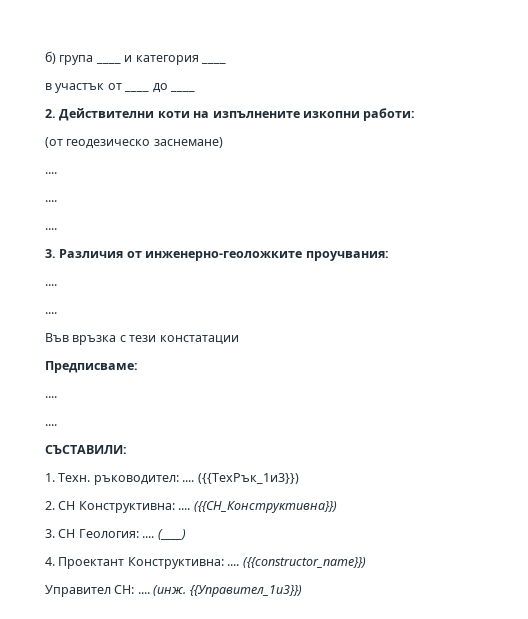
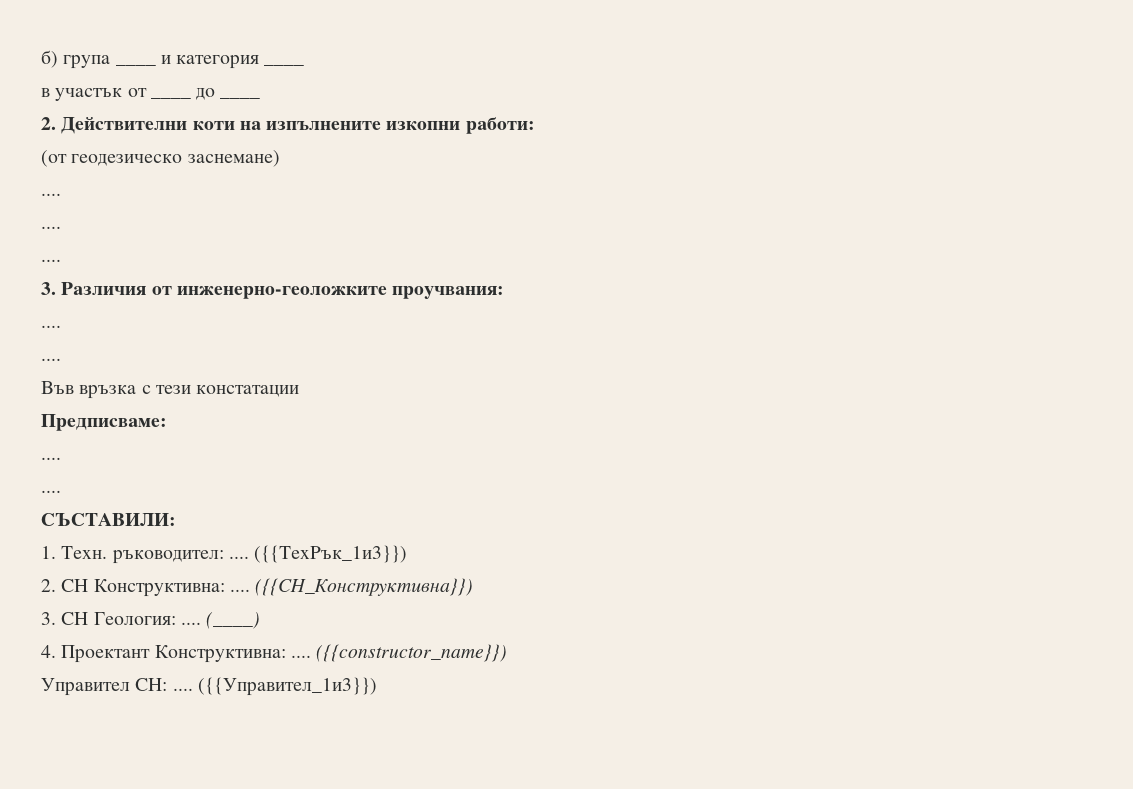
- (инж. {{Управител_1и3}})
+ ({{Управител_1и3}})

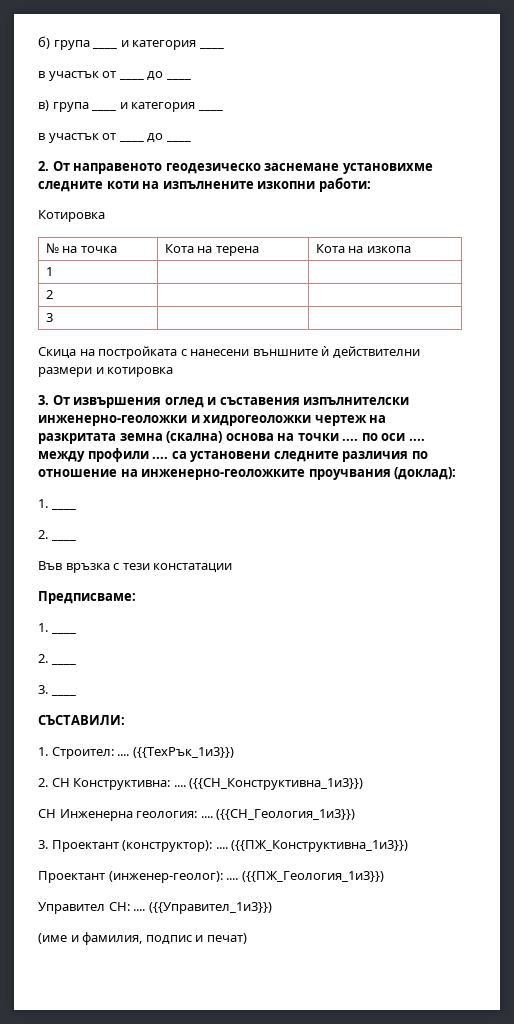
- 2. Действителни коти на изпълнените изкопни работи:
+ в) група ____ и категория ____
+ в участък от ____ до ____
+ 2. От направеното геодезическо заснемане установихме следните коти на изпълнените изкопни работи:
- (от геодезическо заснемане)
- ....
- ....
- ....
- 3. Различия от инженерно-геоложките проучвания:
- ....
- ....
+ Котировка
+ № на точка | Кота на терена | Кота на изкопа
+ 1 | |
+ 2 | |
+ 3 | |
+ Скица на постройката с нанесени външните ѝ действителни размери и котировка
+ 3. От извършения оглед и съставения изпълнителски инженерно-геоложки и хидрогеоложки чертеж на разкритата земна (скална) основа на точки .... по оси .... между профили .... са установени следните различия по отношение на инженерно-геоложките проучвания (доклад):
+ 1. ____
+ 2. ____
  Предписваме:
- ....
- ....
+ 1. ____
+ 2. ____
+ 3. ____
- 1. Техн. ръководител: ....
+ 1. Строител: ....
- ({{СН_Конструктивна}})
- 3. СН Геология: .... (____)
- 4. Проектант Конструктивна: .... ({{constructor_name}})
+ ({{СН_Конструктивна_1и3}})
+ СН Инженерна геология: .... ({{СН_Геология_1и3}})
+ 3. Проектант (конструктор): .... ({{ПЖ_Конструктивна_1и3}})
+ Проектант (инженер-геолог): .... ({{ПЖ_Геология_1и3}})
  Управител СН: .... ({{Управител_1и3}})
+ (име и фамилия, подпис и печат)

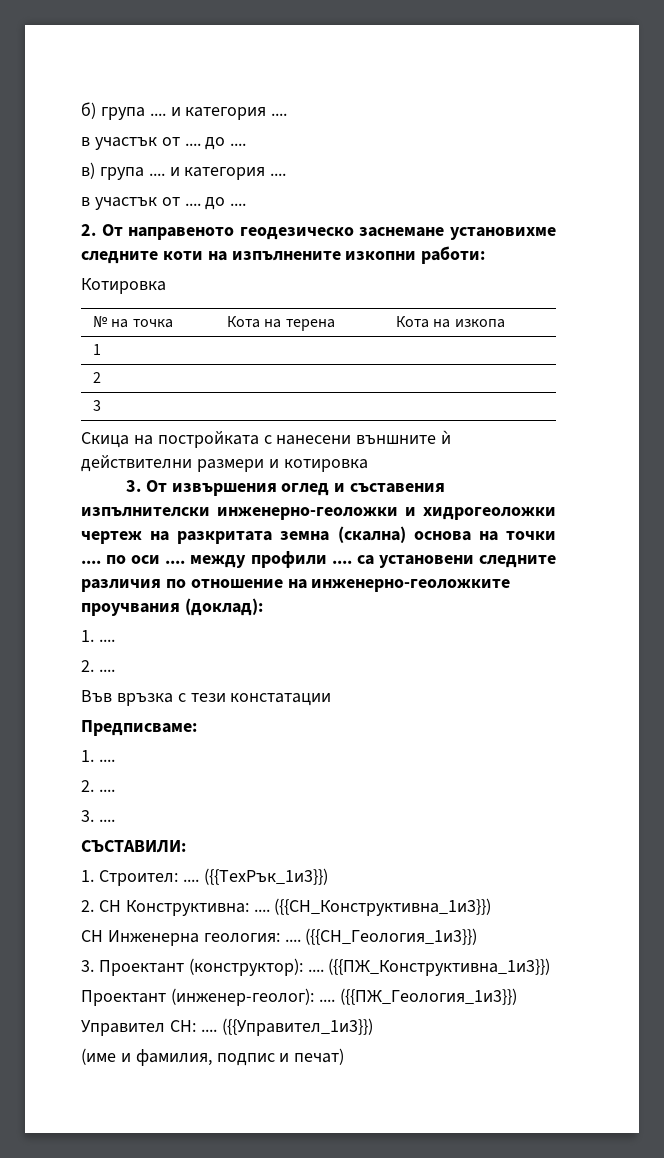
- б) група ____ и категория ____
- в участък от ____ до ____
+ б) група .... и категория ....
+ в участък от .... до ....
- в) група ____ и категория ____
- в участък от ____ до ____
+ в) група .... и категория ....
+ в участък от .... до ....
  3. От извършения оглед и съставения изпълнителски инженерно-геоложки и хидрогеоложки чертеж на разкритата земна (скална) основа на точки .... по оси .... между профили .... са установени следните различия по отношение на инженерно-геоложките проучвания (доклад):
- 1. ____
- 2. ____
+ 1. ....
+ 2. ....
  Предписваме:
- 1. ____
- 2. ____
- 3. ____
+ 1. ....
+ 2. ....
+ 3. ....

